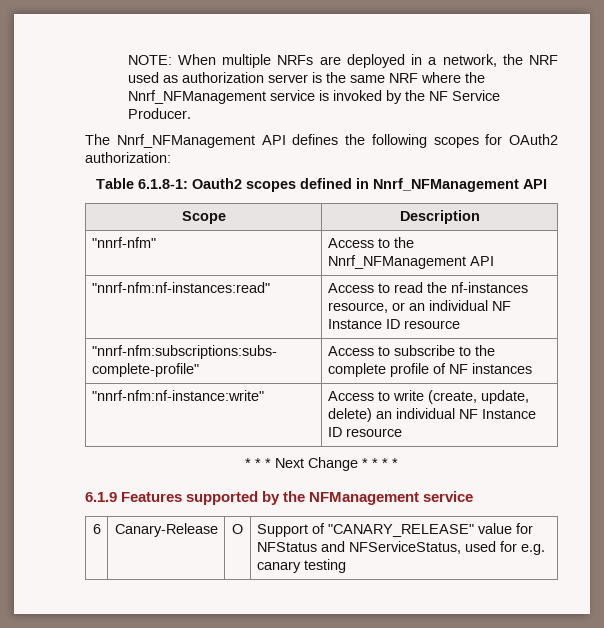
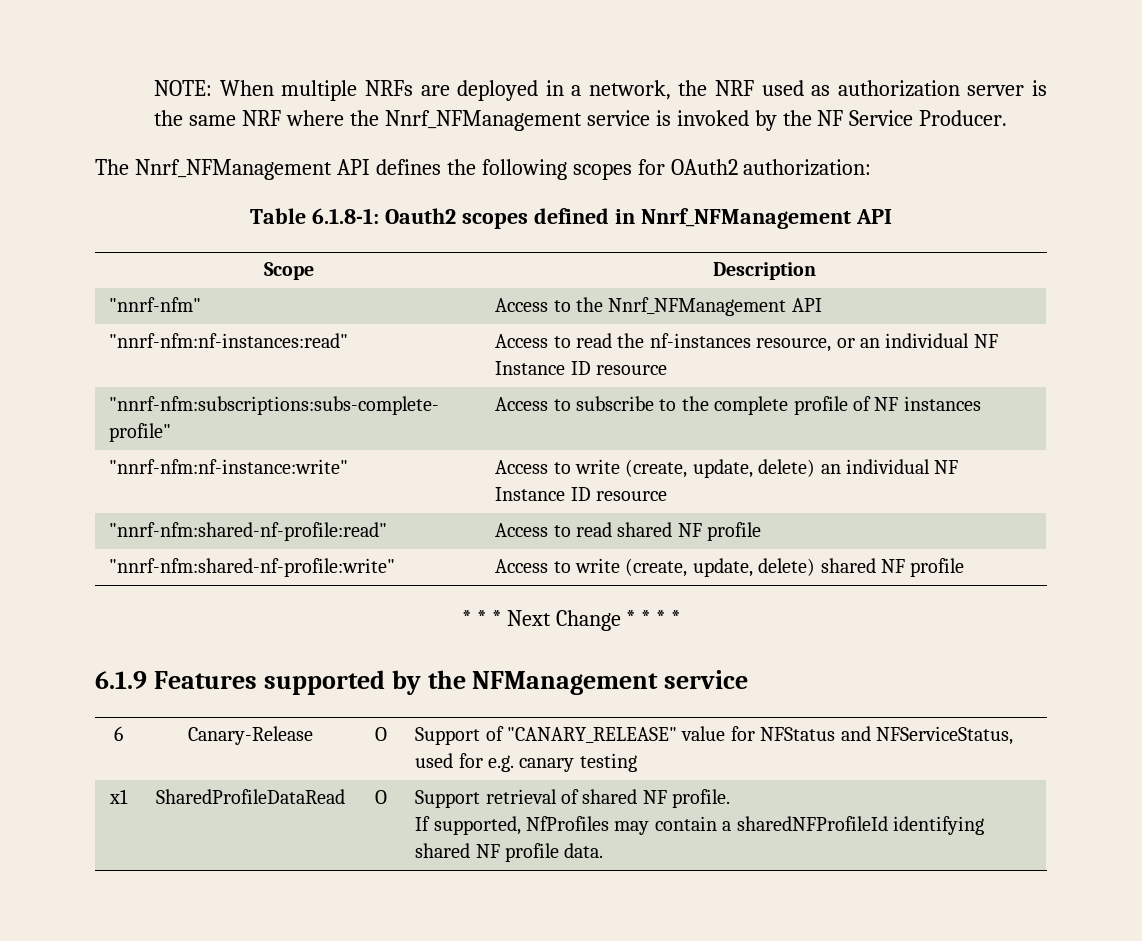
+ "nnrf-nfm:shared-nf-profile:read" | Access to read shared NF profile
+ "nnrf-nfm:shared-nf-profile:write" | Access to write (create, update, delete) shared NF profile
+ x1 | SharedProfileDataRead | O | Support retrieval of shared NF profile.
+ If supported, NfProfiles may contain a sharedNFProfileId identifying shared NF profile data.

